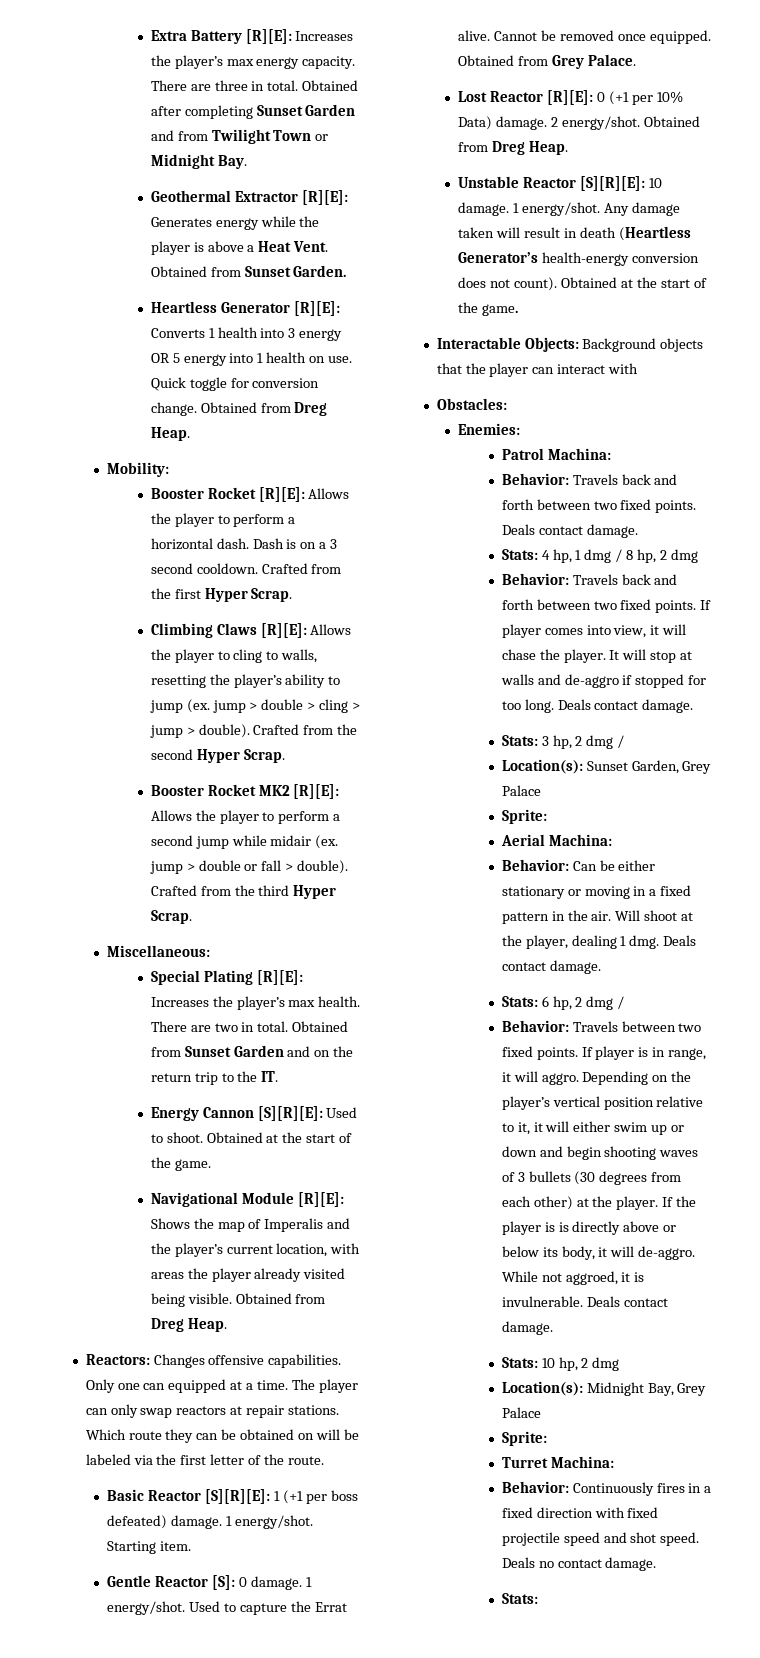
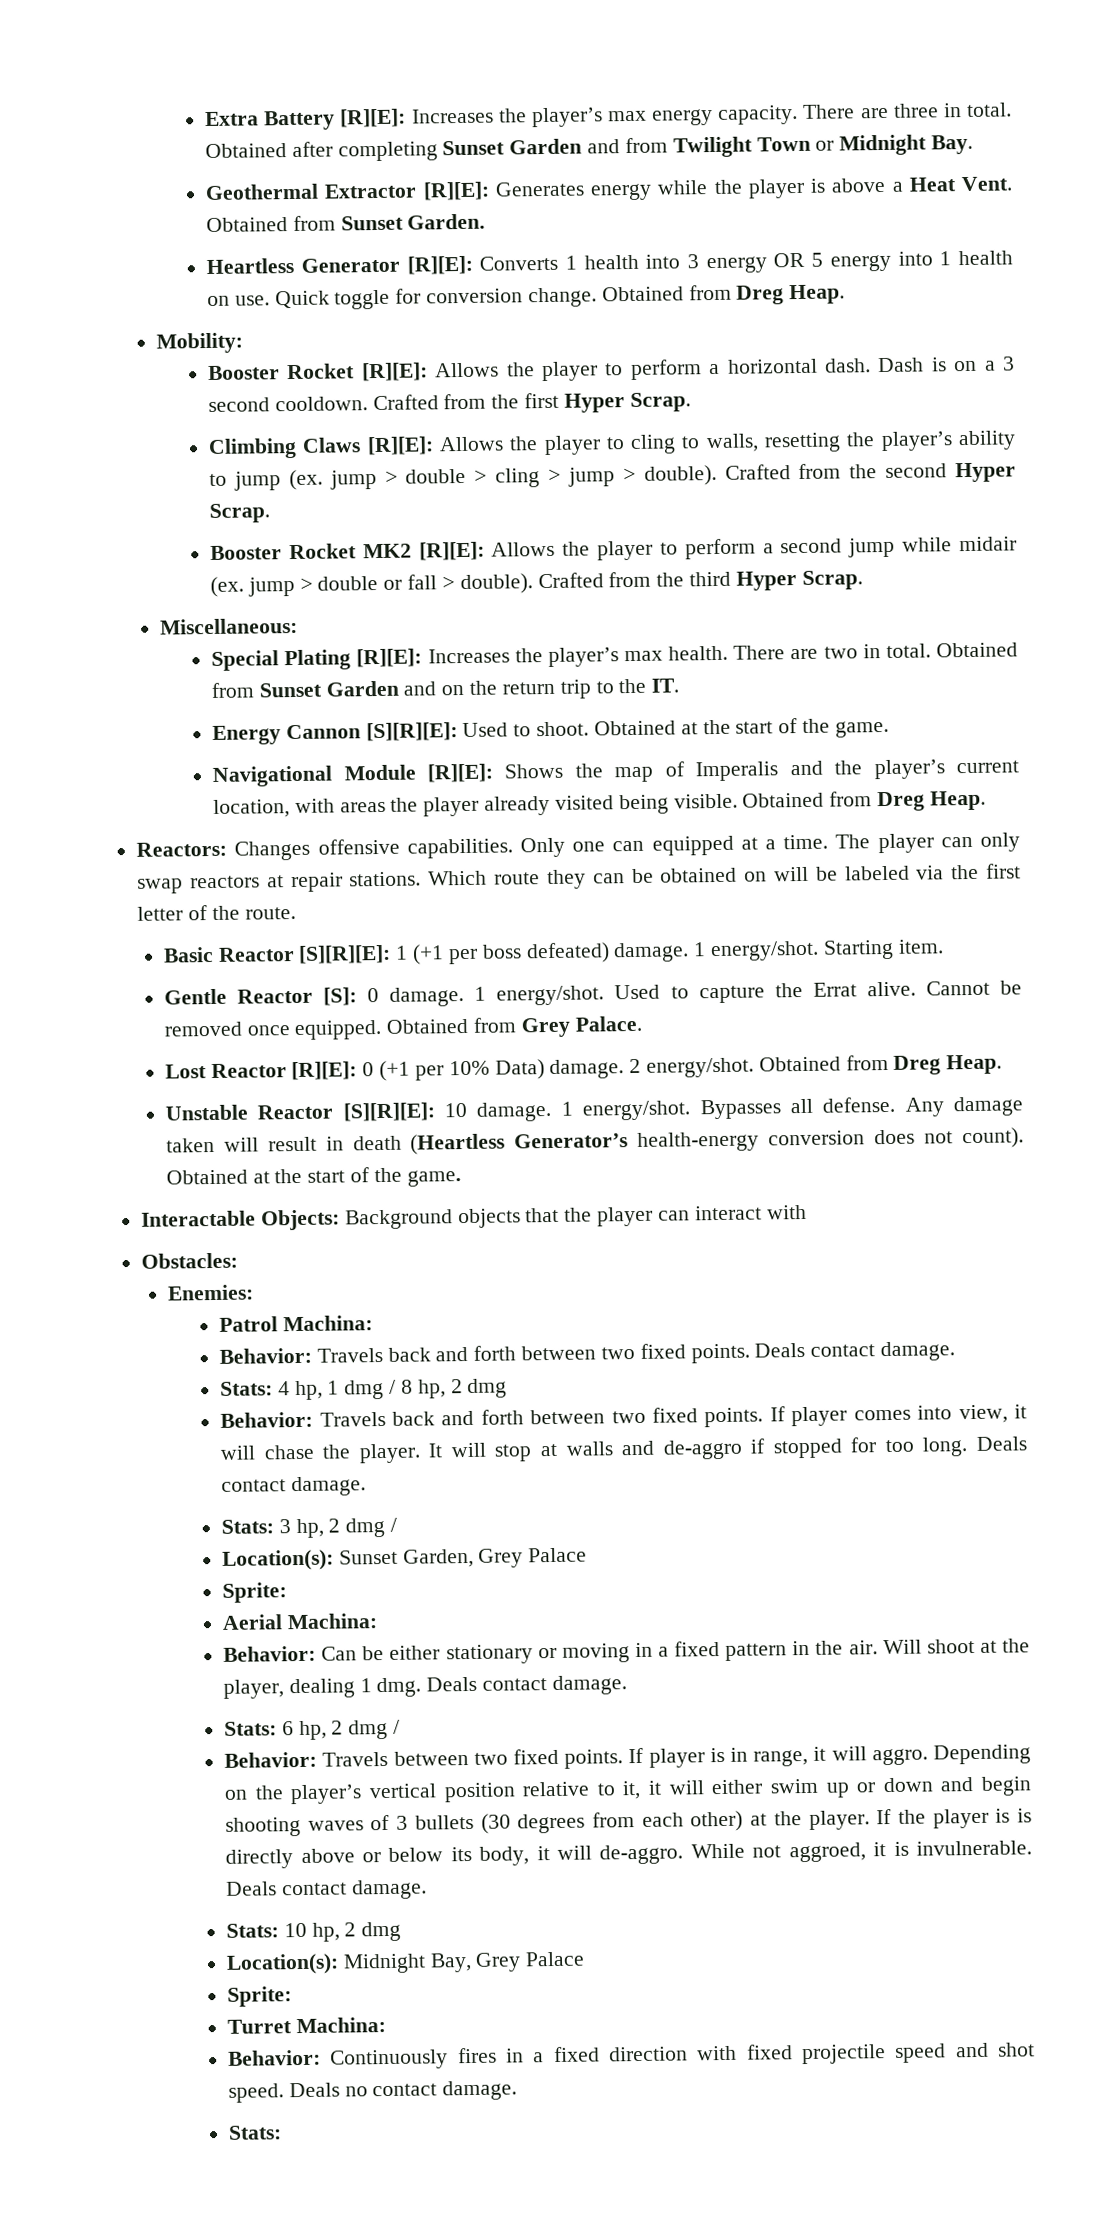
+ Bypasses all defense.

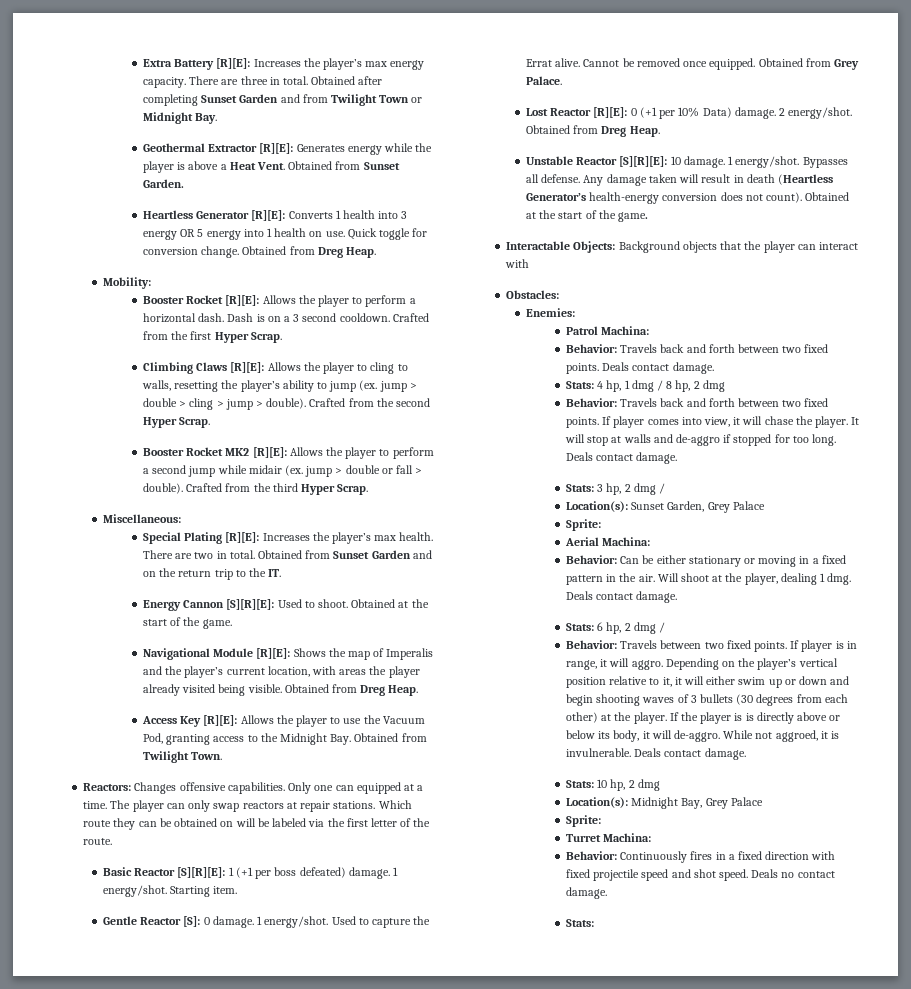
+ Access Key [R][E]: Allows the player to use the Vacuum Pod, granting access to the Midnight Bay. Obtained from Twilight Town.

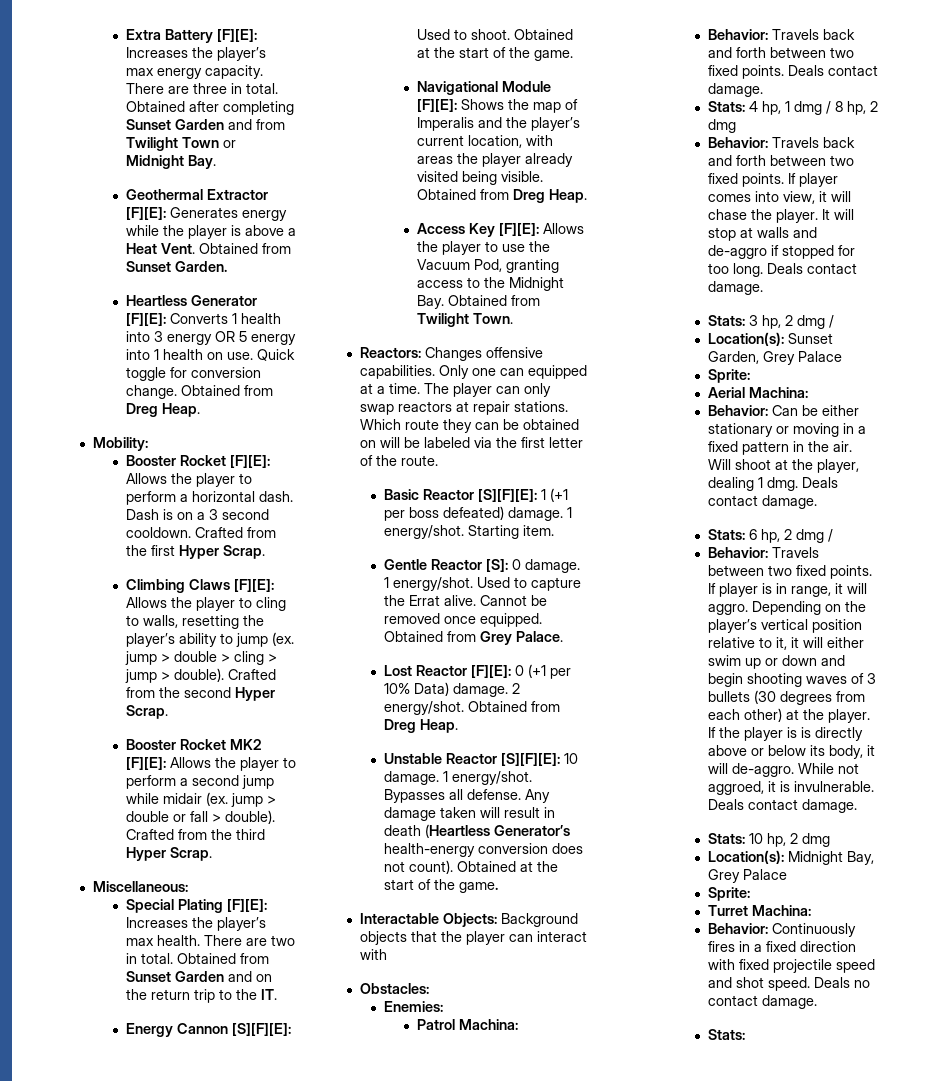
- Extra Battery [R][E]: Increases the player’s max energy capacity.
+ Extra Battery [F][E]: Increases the player’s max energy capacity.
- Geothermal Extractor [R][E]: Generates energy while the player is above a Heat Vent.
+ Geothermal Extractor [F][E]: Generates energy while the player is above a Heat Vent.
- Heartless Generator [R][E]: Converts 1 health into 3 energy OR 5 energy into 1 health on use.
+ Heartless Generator [F][E]: Converts 1 health into 3 energy OR 5 energy into 1 health on use.
- Booster Rocket [R][E]: Allows the player to perform a horizontal dash.
+ Booster Rocket [F][E]: Allows the player to perform a horizontal dash.
- Climbing Claws [R][E]: Allows the player to cling to walls, resetting the player’s ability to jump (ex. jump > double > cling > jump > double).
+ Climbing Claws [F][E]: Allows the player to cling to walls, resetting the player’s ability to jump (ex. jump > double > cling > jump > double).
- Booster Rocket MK2 [R][E]: Allows the player to perform a second jump while midair (ex. jump > double or fall > double).
+ Booster Rocket MK2 [F][E]: Allows the player to perform a second jump while midair (ex. jump > double or fall > double).
- Special Plating [R][E]: Increases the player’s max health.
+ Special Plating [F][E]: Increases the player’s max health.
- Energy Cannon [S][R][E]: Used to shoot.
+ Energy Cannon [S][F][E]: Used to shoot.
- Navigational Module [R][E]: Shows the map of Imperalis and the player’s current location, with areas the player already visited being visible.
+ Navigational Module [F][E]: Shows the map of Imperalis and the player’s current location, with areas the player already visited being visible.
- Access Key [R][E]: Allows the player to use the Vacuum Pod, granting access to the Midnight Bay. Obtained from Twilight Town.
+ Access Key [F][E]: Allows the player to use the Vacuum Pod, granting access to the Midnight Bay. Obtained from Twilight Town.
- Basic Reactor [S][R][E]: 1 (+1 per boss defeated) damage.
+ Basic Reactor [S][F][E]: 1 (+1 per boss defeated) damage.
- Lost Reactor [R][E]: 0 (+1 per 10% Data) damage.
+ Lost Reactor [F][E]: 0 (+1 per 10% Data) damage.
- Unstable Reactor [S][R][E]: 10 damage.
+ Unstable Reactor [S][F][E]: 10 damage.

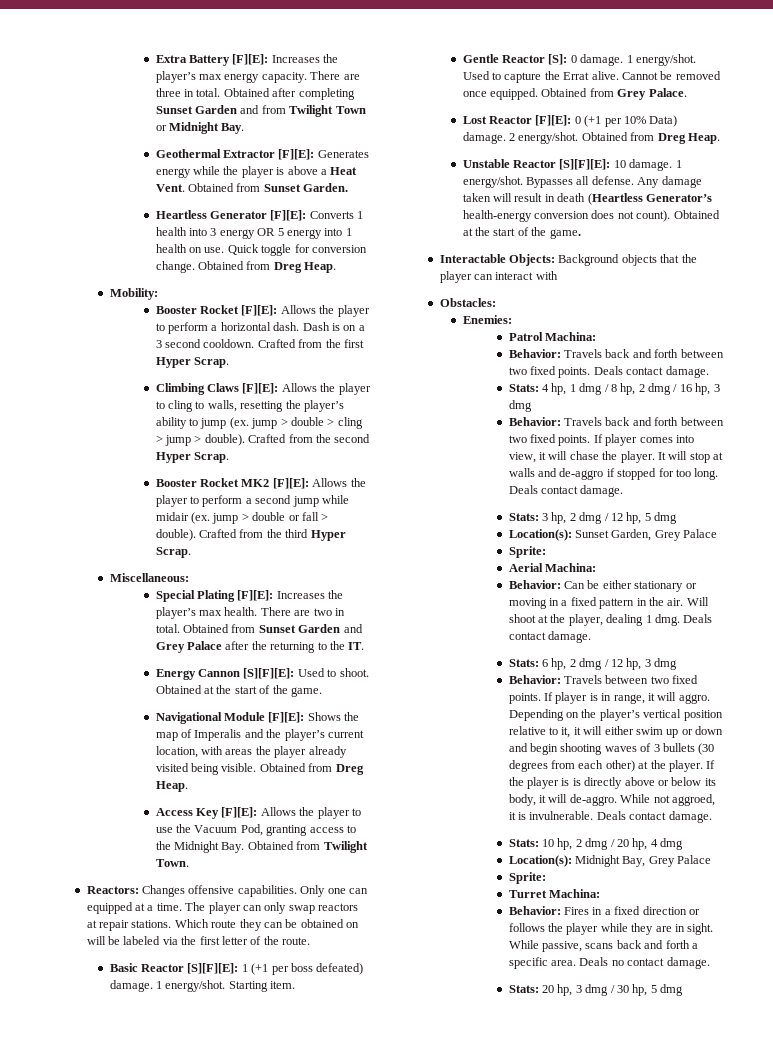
- Obtained from Sunset Garden and on the return trip to the IT.
+ Obtained from Sunset Garden and Grey Palace after the returning to the IT.
- Stats: 4 hp, 1 dmg / 8 hp, 2 dmg
+ Stats: 4 hp, 1 dmg / 8 hp, 2 dmg / 16 hp, 3 dmg
- Stats: 3 hp, 2 dmg /
+ Stats: 3 hp, 2 dmg / 12 hp, 5 dmg
- Stats: 6 hp, 2 dmg /
+ Stats: 6 hp, 2 dmg / 12 hp, 3 dmg
- Stats: 10 hp, 2 dmg
+ Stats: 10 hp, 2 dmg / 20 hp, 4 dmg
- Behavior: Continuously fires in a fixed direction with fixed projectile speed and shot speed.
+ Behavior: Fires in a fixed direction or follows the player while they are in sight. While passive, scans back and forth a specific area.
  Deals no contact damage.
- Stats:
+ Stats: 20 hp, 3 dmg / 30 hp, 5 dmg

